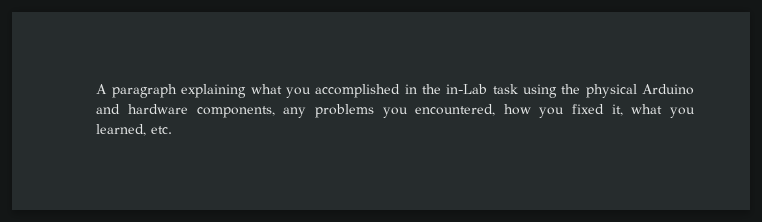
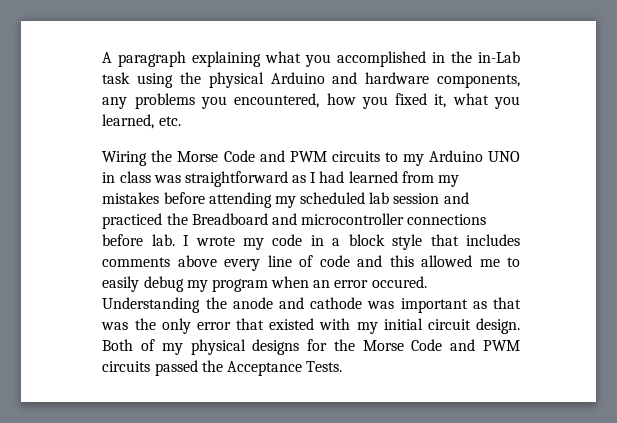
+ Wiring the Morse Code and PWM circuits to my Arduino UNO in class was straightforward as I had learned from my mistakes before attending my scheduled lab session and practiced the Breadboard and microcontroller connections before lab. I wrote my code in a block style that includes comments above every line of code and this allowed me to easily debug my program when an error occured. Understanding the anode and cathode was important as that was the only error that existed with my initial circuit design. Both of my physical designs for the Morse Code and PWM circuits passed the Acceptance Tests.

